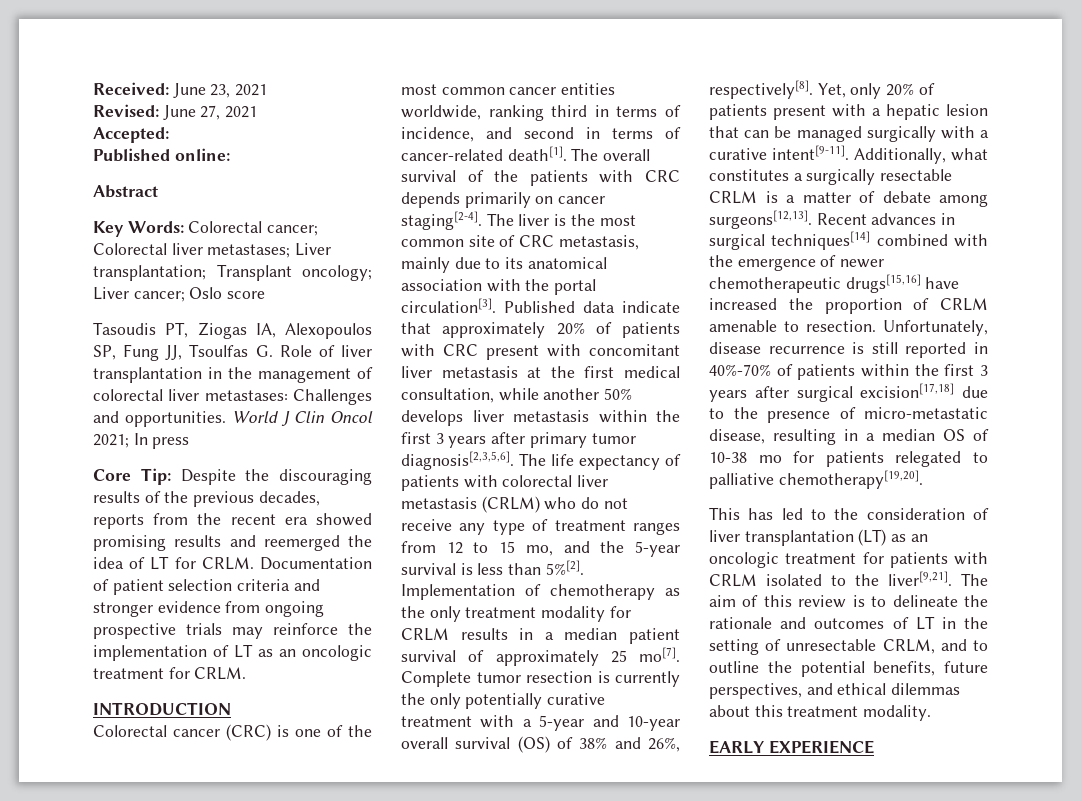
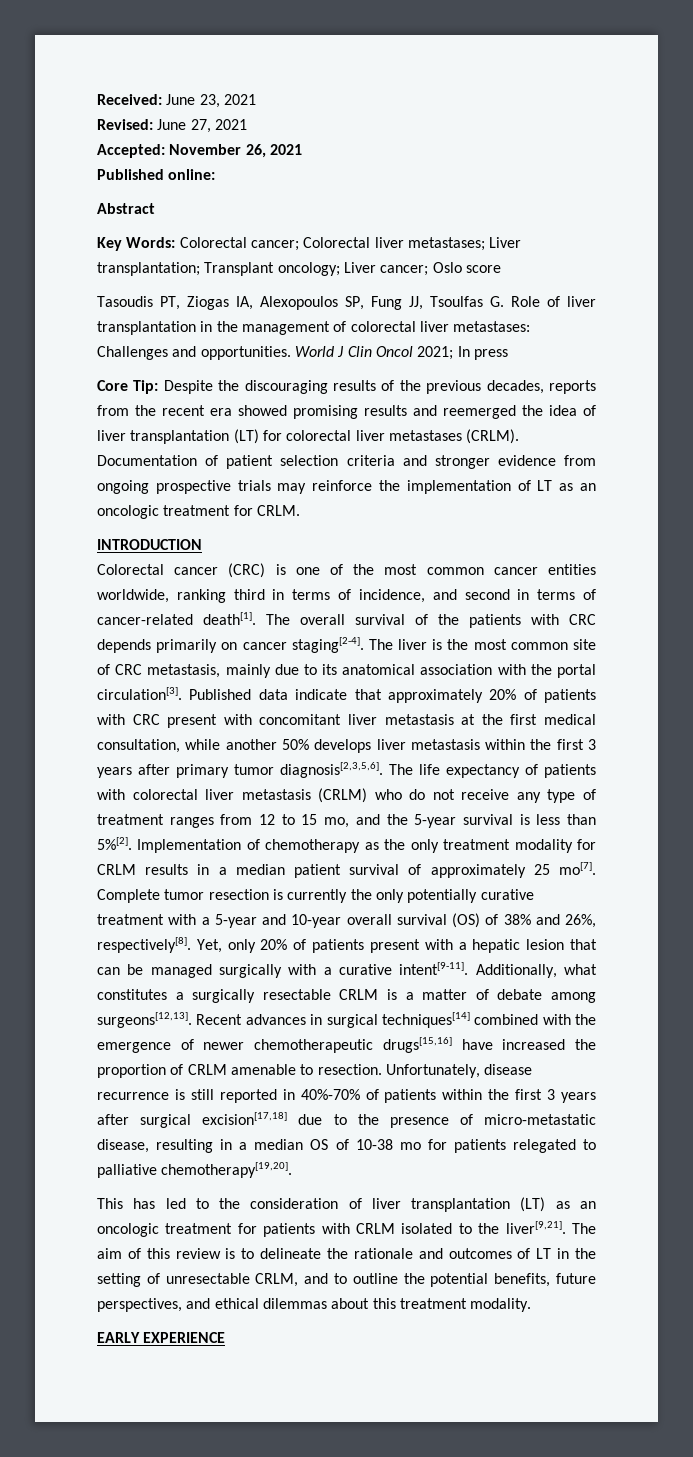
- Accepted:
+ Accepted: November 26, 2021
- Core Tip: Despite the discouraging results of the previous decades, reports from the recent era showed promising results and reemerged the idea of LT for CRLM.
+ Core Tip: Despite the discouraging results of the previous decades, reports from the recent era showed promising results and reemerged the idea of liver transplantation (LT) for colorectal liver metastases (CRLM).

